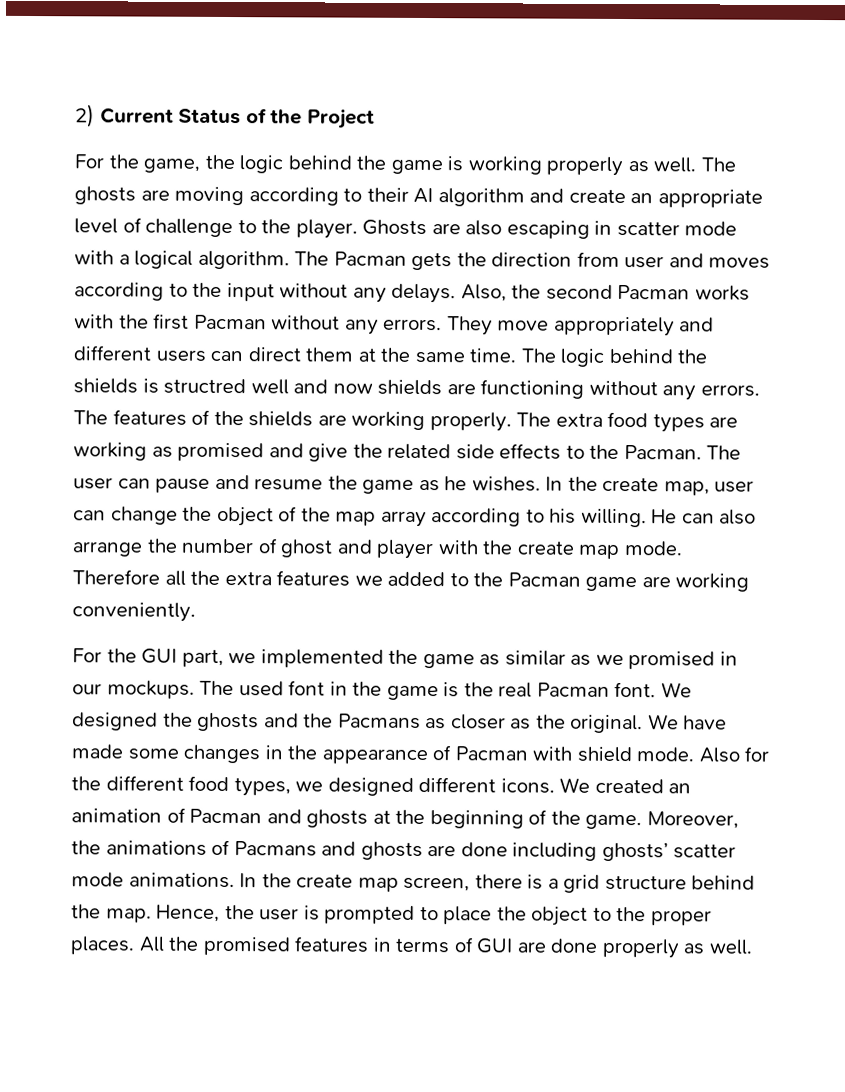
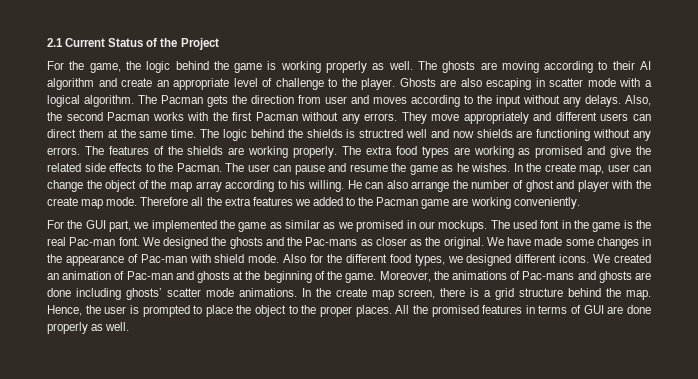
- 2) Current Status of the Project
+ 2.1 Current Status of the Project
- The used font in the game is the real Pacman font.
+ The used font in the game is the real Pac-man font.
- We designed the ghosts and the Pacmans as closer as the original.
+ We designed the ghosts and the Pac-mans as closer as the original.
- We have made some changes in the appearance of Pacman with shield mode.
+ We have made some changes in the appearance of Pac-man with shield mode.
- We created an animation of Pacman and ghosts at the beginning of the game.
+ We created an animation of Pac-man and ghosts at the beginning of the game.
- Moreover, the animations of Pacmans and ghosts are done including ghosts’ scatter mode animations.
+ Moreover, the animations of Pac-mans and ghosts are done including ghosts’ scatter mode animations.

